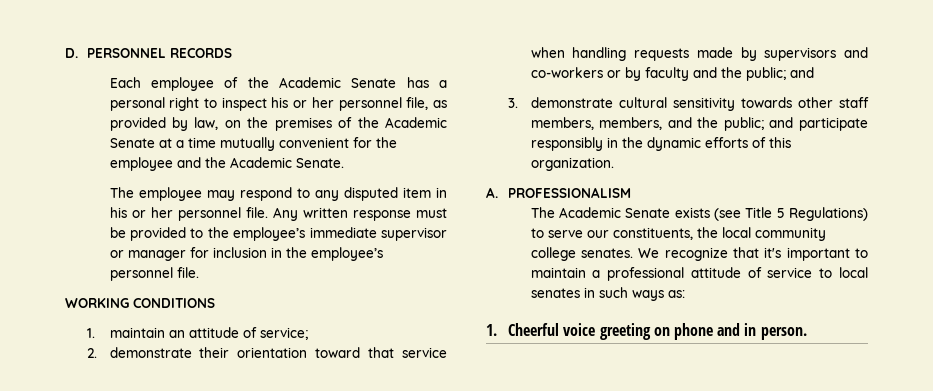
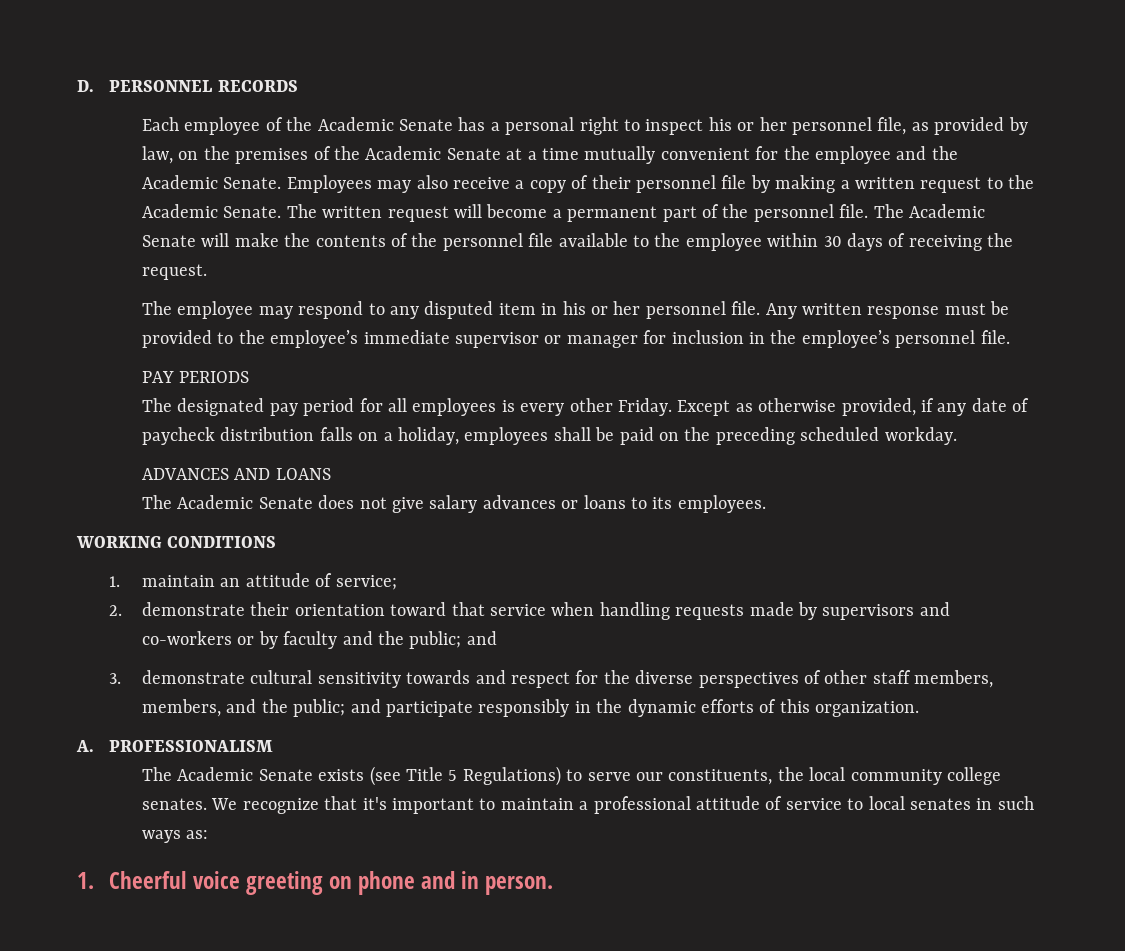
+ Employees may also receive a copy of their personnel file by making a written request to the Academic Senate. The written request will become a permanent part of the personnel file. The Academic Senate will make the contents of the personnel file available to the employee within 30 days of receiving the request.
+ PAY PERIODS
+ The designated pay period for all employees is every other Friday. Except as otherwise provided, if any date of paycheck distribution falls on a holiday, employees shall be paid on the preceding scheduled workday.
+ ADVANCES AND LOANS
+ The Academic Senate does not give salary advances or loans to its employees.
- 3. demonstrate cultural sensitivity towards other staff members, members, and the public; and participate responsibly in the dynamic efforts of this organization.
+ 3. demonstrate cultural sensitivity towards and respect for the diverse perspectives of other staff members, members, and the public; and participate responsibly in the dynamic efforts of this organization.

